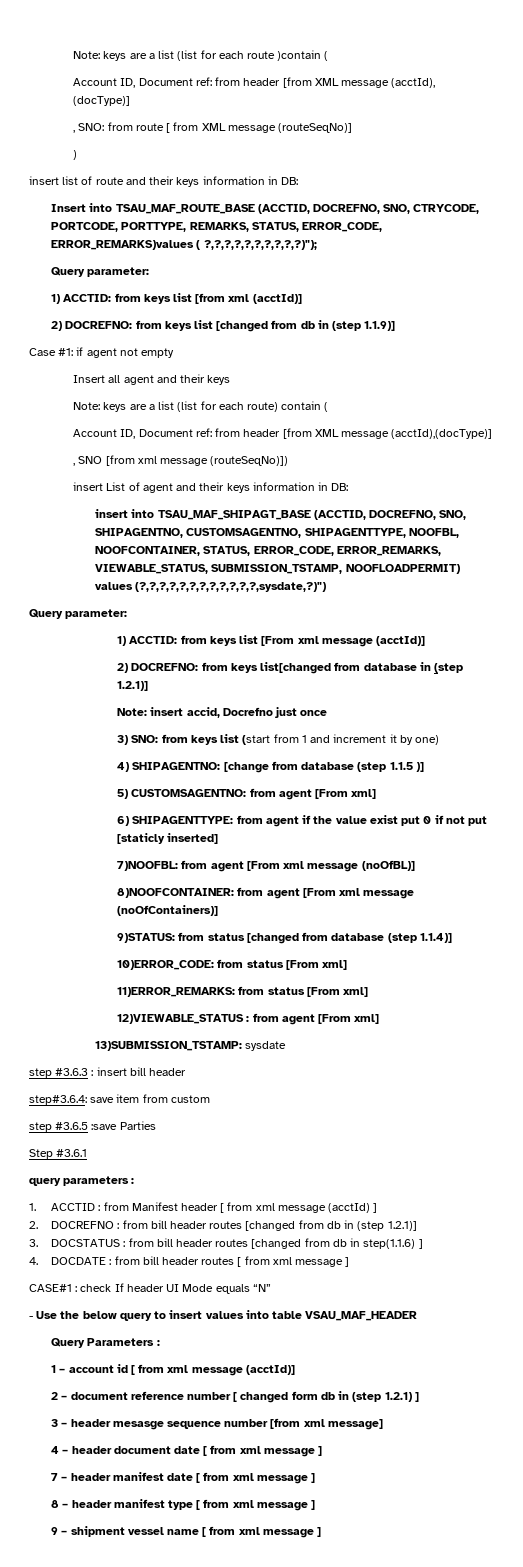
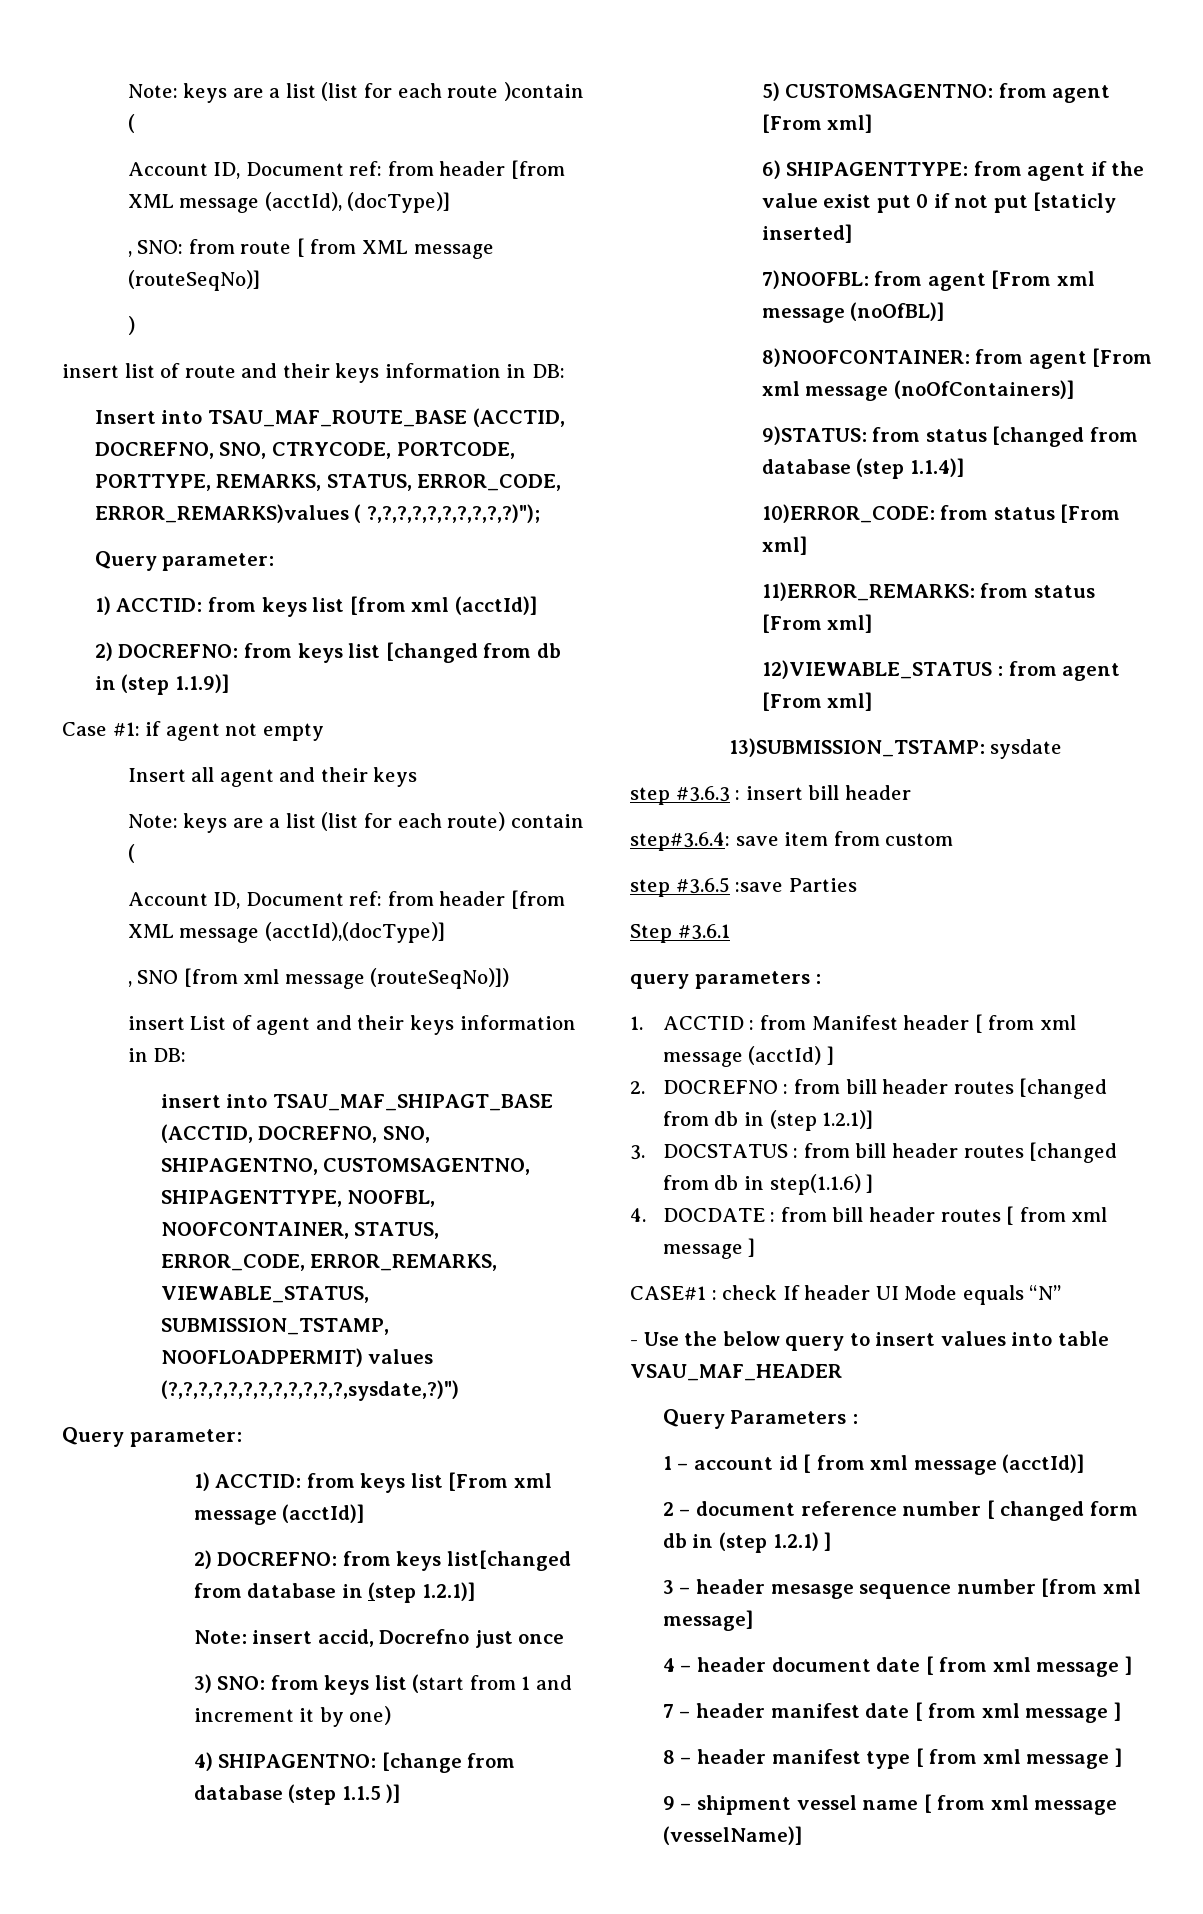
- 9 – shipment vessel name [ from xml message ]
+ 9 – shipment vessel name [ from xml message (vesselName)]

